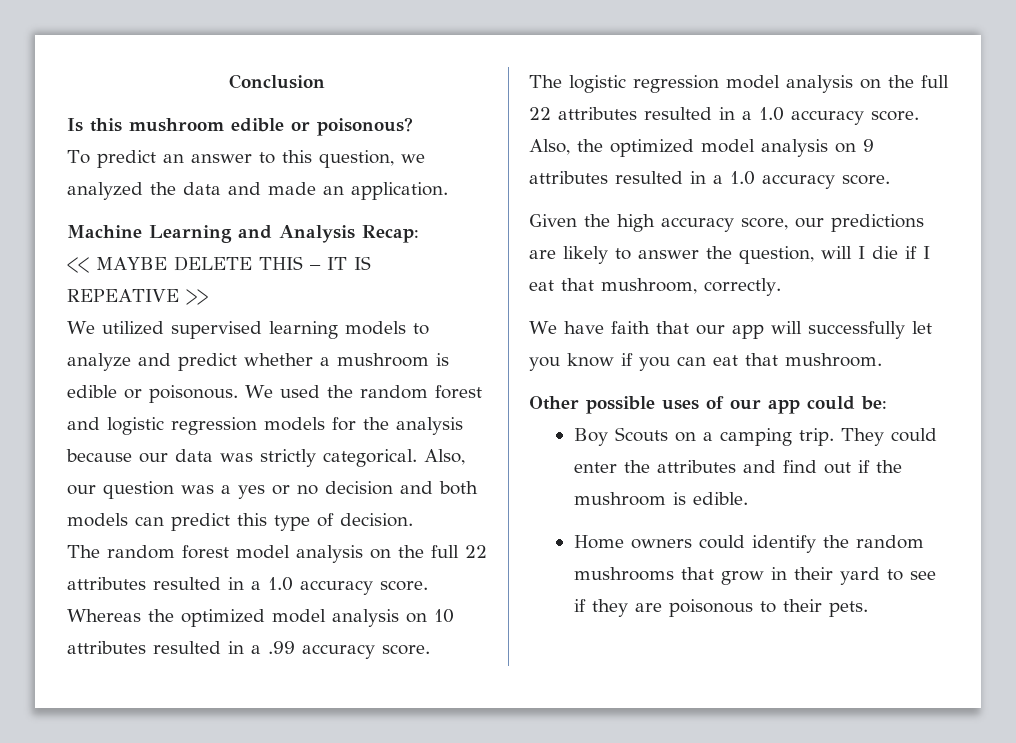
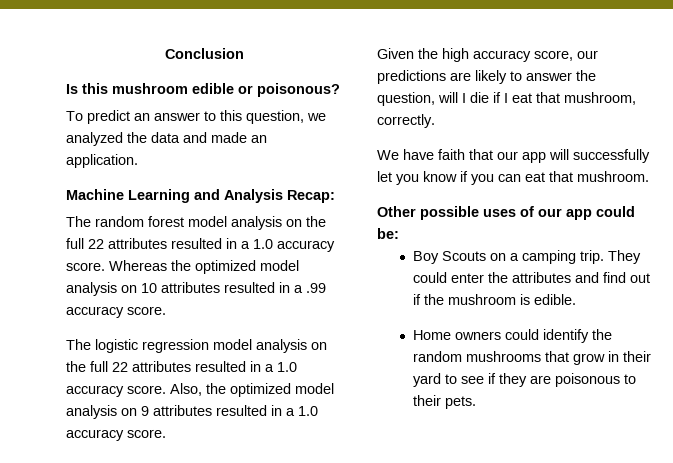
- << MAYBE DELETE THIS – IT IS REPEATIVE >>
- We utilized supervised learning models to analyze and predict whether a mushroom is edible or poisonous. We used the random forest and logistic regression models for the analysis because our data was strictly categorical. Also, our question was a yes or no decision and both models can predict this type of decision.

